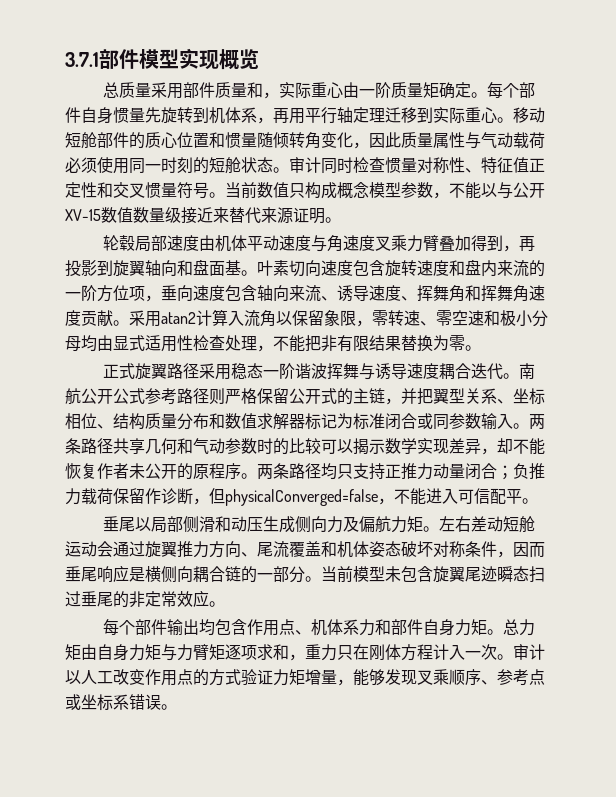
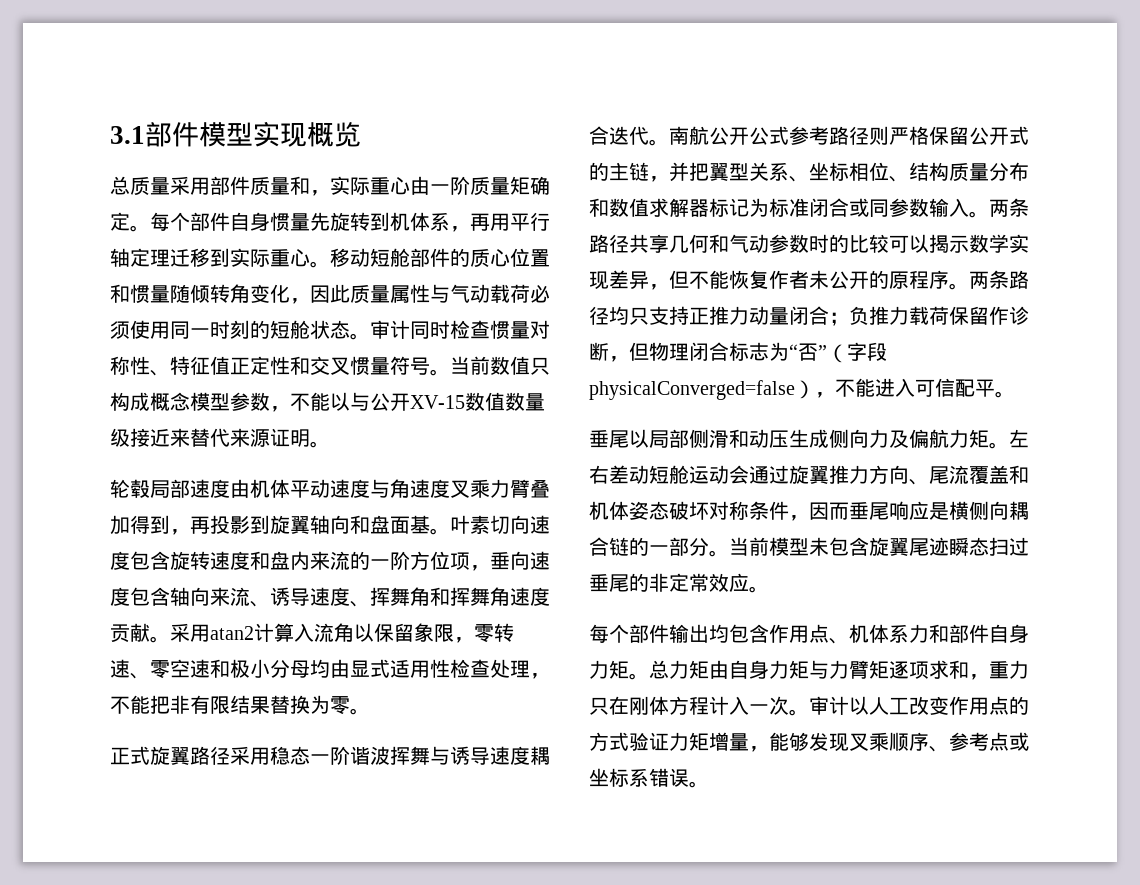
- 3.7.1部件模型实现概览
+ 3.1部件模型实现概览
- 两条路径共享几何和气动参数时的比较可以揭示数学实现差异，却不能恢复作者未公开的原程序。
+ 两条路径共享几何和气动参数时的比较可以揭示数学实现差异，但不能恢复作者未公开的原程序。
- 两条路径均只支持正推力动量闭合；负推力载荷保留作诊断，但physicalConverged=false，不能进入可信配平。
+ 两条路径均只支持正推力动量闭合；负推力载荷保留作诊断，但物理闭合标志为“否”（字段physicalConverged=false），不能进入可信配平。

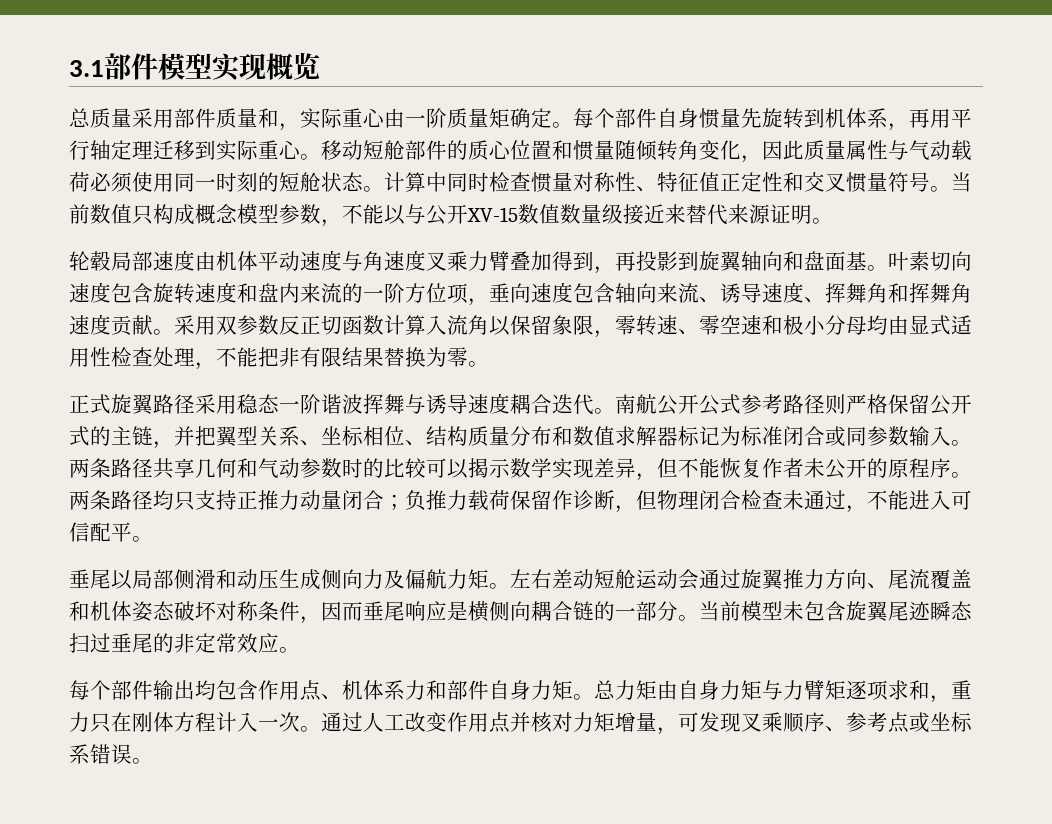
- 审计同时检查惯量对称性、特征值正定性和交叉惯量符号。
+ 计算中同时检查惯量对称性、特征值正定性和交叉惯量符号。
- 采用atan2计算入流角以保留象限，零转速、零空速和极小分母均由显式适用性检查处理，不能把非有限结果替换为零。
+ 采用双参数反正切函数计算入流角以保留象限，零转速、零空速和极小分母均由显式适用性检查处理，不能把非有限结果替换为零。
- 两条路径均只支持正推力动量闭合；负推力载荷保留作诊断，但物理闭合标志为“否”（字段physicalConverged=false），不能进入可信配平。
+ 两条路径均只支持正推力动量闭合；负推力载荷保留作诊断，但物理闭合检查未通过，不能进入可信配平。
- 审计以人工改变作用点的方式验证力矩增量，能够发现叉乘顺序、参考点或坐标系错误。
+ 通过人工改变作用点并核对力矩增量，可发现叉乘顺序、参考点或坐标系错误。

